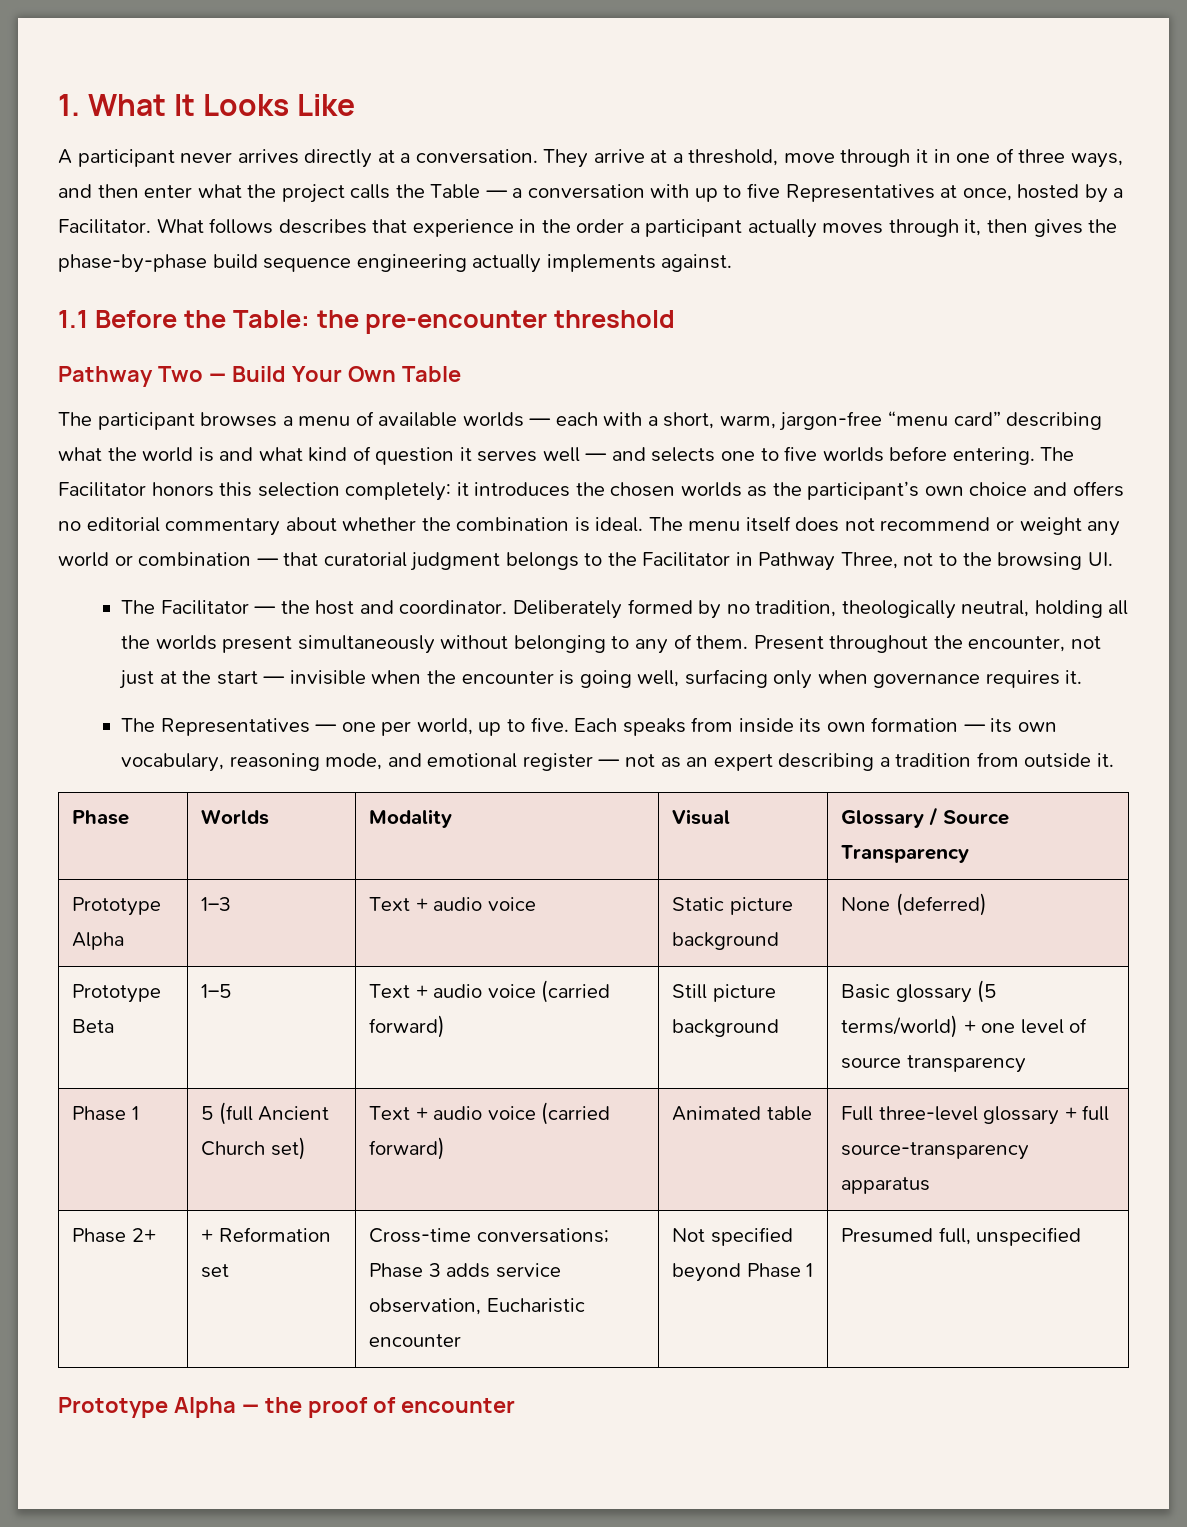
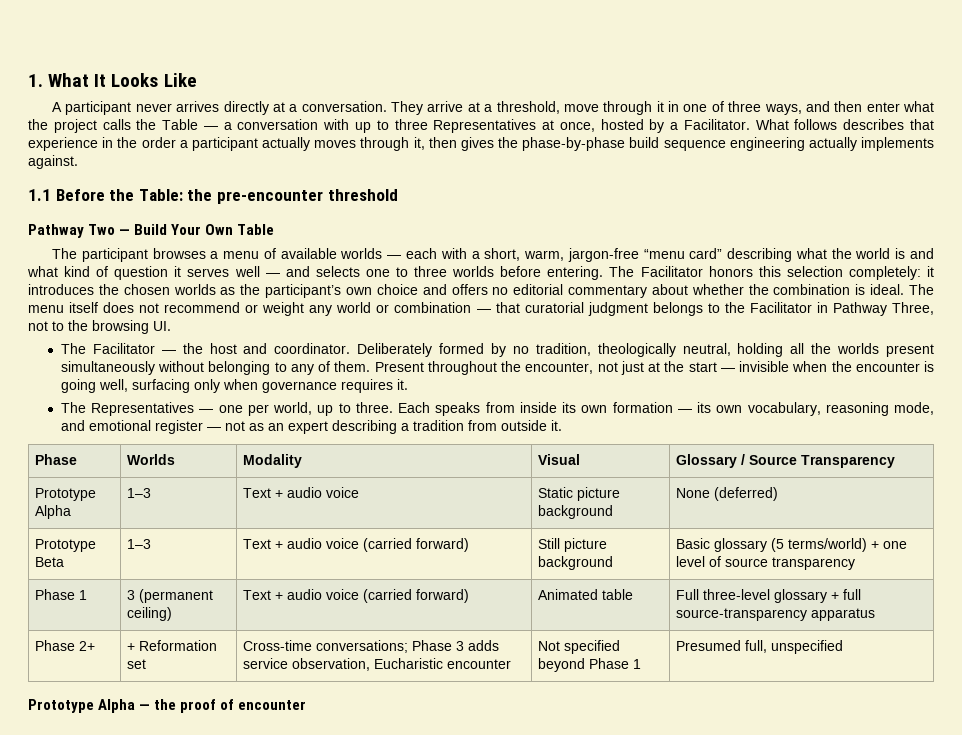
- They arrive at a threshold, move through it in one of three ways, and then enter what the project calls the Table — a conversation with up to five Representatives at once, hosted by a Facilitator.
+ They arrive at a threshold, move through it in one of three ways, and then enter what the project calls the Table — a conversation with up to three Representatives at once, hosted by a Facilitator.
- The participant browses a menu of available worlds — each with a short, warm, jargon-free “menu card” describing what the world is and what kind of question it serves well — and selects one to five worlds before entering.
+ The participant browses a menu of available worlds — each with a short, warm, jargon-free “menu card” describing what the world is and what kind of question it serves well — and selects one to three worlds before entering.
- The Representatives — one per world, up to five.
+ The Representatives — one per world, up to three.
- Prototype Beta | 1–5 | Text + audio voice (carried forward) | Still picture background | Basic glossary (5 terms/world) + one level of source transparency
+ Prototype Beta | 1–3 | Text + audio voice (carried forward) | Still picture background | Basic glossary (5 terms/world) + one level of source transparency
- Phase 1 | 5 (full Ancient Church set) | Text + audio voice (carried forward) | Animated table | Full three-level glossary + full source-transparency apparatus
+ Phase 1 | 3 (permanent ceiling) | Text + audio voice (carried forward) | Animated table | Full three-level glossary + full source-transparency apparatus

